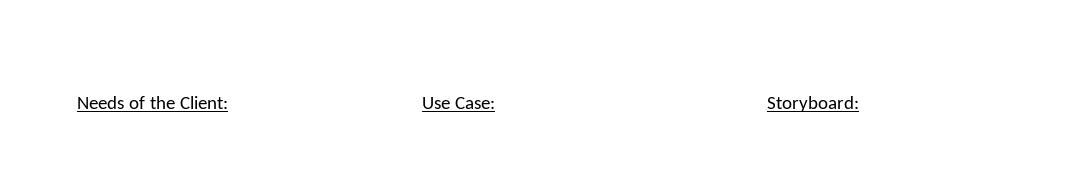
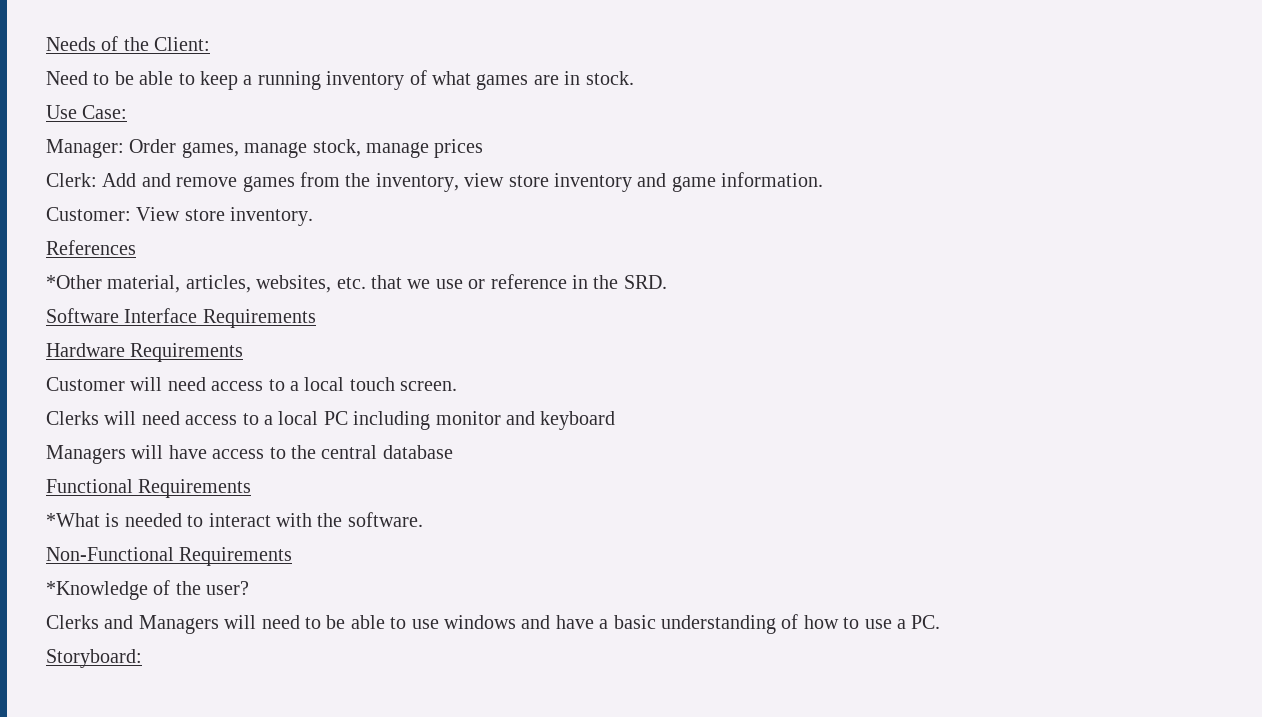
+ Need to be able to keep a running inventory of what games are in stock.
  Use Case:
+ Manager: Order games, manage stock, manage prices
+ Clerk: Add and remove games from the inventory, view store inventory and game information.
+ Customer: View store inventory.
+ References
+ *Other material, articles, websites, etc. that we use or reference in the SRD.
+ Software Interface Requirements
+ Hardware Requirements
+ Customer will need access to a local touch screen.
+ Clerks will need access to a local PC including monitor and keyboard
+ Managers will have access to the central database
+ Functional Requirements
+ *What is needed to interact with the software.
+ Non-Functional Requirements
+ *Knowledge of the user?
+ Clerks and Managers will need to be able to use windows and have a basic understanding of how to use a PC.

